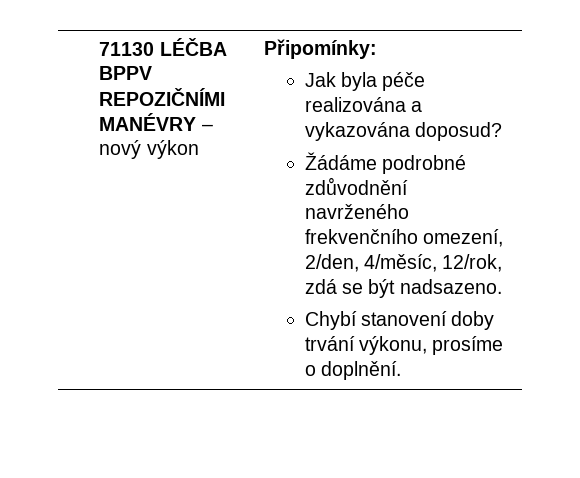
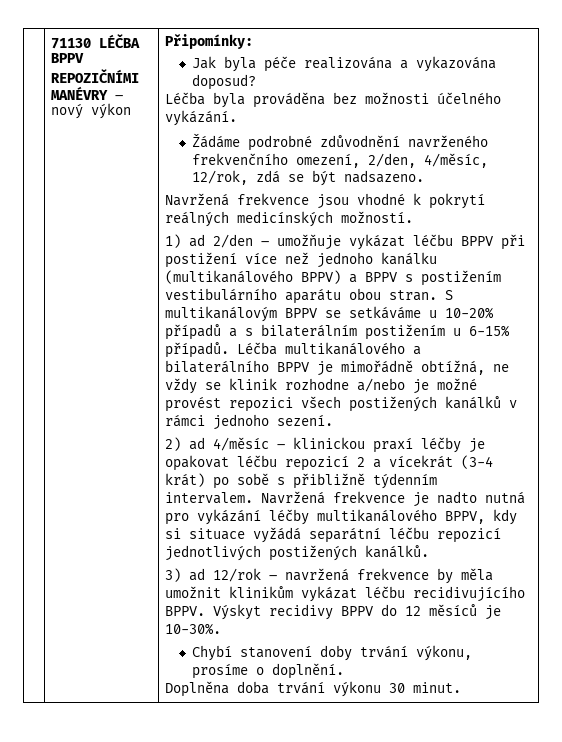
+ Léčba byla prováděna bez možnosti účelného vykázání.
+ Navržená frekvence jsou vhodné k pokrytí reálných medicínských možností.
+ 1) ad 2/den – umožňuje vykázat léčbu BPPV při postižení více než jednoho kanálku (multikanálového BPPV) a BPPV s postižením vestibulárního aparátu obou stran. S multikanálovým BPPV se setkáváme u 10-20% případů a s bilaterálním postižením u 6-15% případů. Léčba multikanálového a bilaterálního BPPV je mimořádně obtížná, ne vždy se klinik rozhodne a/nebo je možné provést repozici všech postižených kanálků v rámci jednoho sezení.
+ 2) ad 4/měsíc – klinickou praxí léčby je opakovat léčbu repozicí 2 a vícekrát (3-4 krát) po sobě s přibližně týdenním intervalem. Navržená frekvence je nadto nutná pro vykázání léčby multikanálového BPPV, kdy si situace vyžádá separátní léčbu repozicí jednotlivých postižených kanálků.
+ 3) ad 12/rok – navržená frekvence by měla umožnit klinikům vykázat léčbu recidivujícího BPPV. Výskyt recidivy BPPV do 12 měsíců je 10-30%.
+ Doplněna doba trvání výkonu 30 minut.

